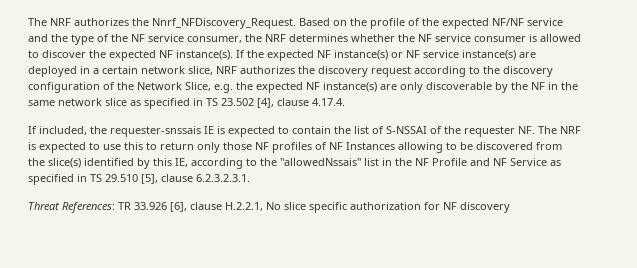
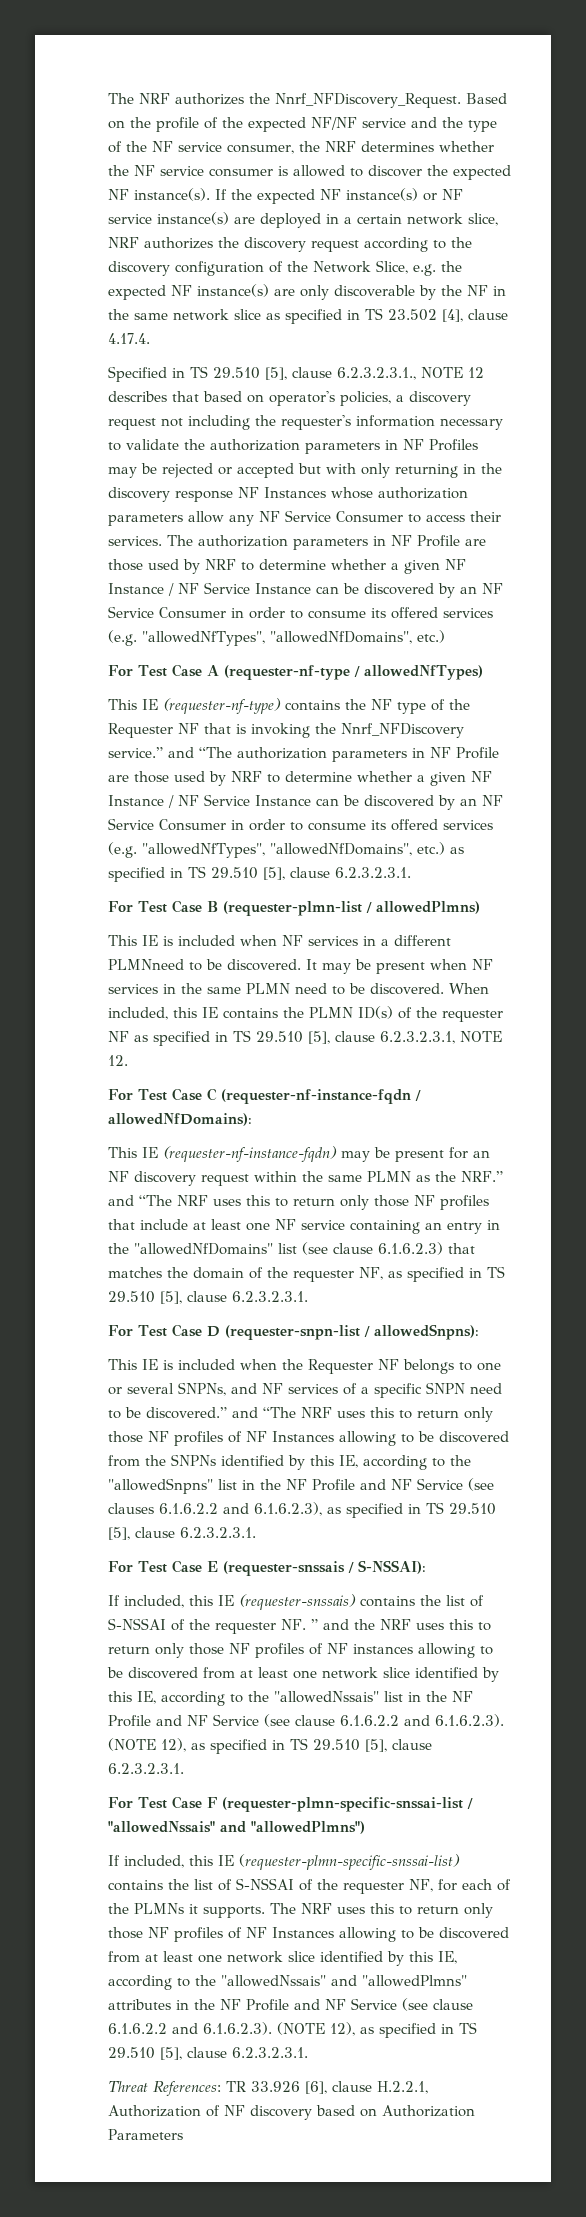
- If included, the requester-snssais IE is expected to contain the list of S-NSSAI of the requester NF. The NRF is expected to use this to return only those NF profiles of NF Instances allowing to be discovered from the slice(s) identified by this IE, according to the "allowedNssais" list in the NF Profile and NF Service as specified in TS 29.510 [5], clause 6.2.3.2.3.1.
+ Specified in TS 29.510 [5], clause 6.2.3.2.3.1., NOTE 12 describes that based on operator's policies, a discovery request not including the requester's information necessary to validate the authorization parameters in NF Profiles may be rejected or accepted but with only returning in the discovery response NF Instances whose authorization parameters allow any NF Service Consumer to access their services. The authorization parameters in NF Profile are those used by NRF to determine whether a given NF Instance / NF Service Instance can be discovered by an NF Service Consumer in order to consume its offered services (e.g. "allowedNfTypes", "allowedNfDomains", etc.)
+ For Test Case A (requester-nf-type / allowedNfTypes)
+ This IE (requester-nf-type) contains the NF type of the Requester NF that is invoking the Nnrf_NFDiscovery service.” and “The authorization parameters in NF Profile are those used by NRF to determine whether a given NF Instance / NF Service Instance can be discovered by an NF Service Consumer in order to consume its offered services (e.g. "allowedNfTypes", "allowedNfDomains", etc.) as specified in TS 29.510 [5], clause 6.2.3.2.3.1.
+ For Test Case B (requester-plmn-list / allowedPlmns)
+ This IE is included when NF services in a different PLMNneed to be discovered. It may be present when NF services in the same PLMN need to be discovered. When included, this IE contains the PLMN ID(s) of the requester NF as specified in TS 29.510 [5], clause 6.2.3.2.3.1, NOTE 12.
+ For Test Case C (requester-nf-instance-fqdn / allowedNfDomains):
+ This IE (requester-nf-instance-fqdn) may be present for an NF discovery request within the same PLMN as the NRF.” and “The NRF uses this to return only those NF profiles that include at least one NF service containing an entry in the "allowedNfDomains" list (see clause 6.1.6.2.3) that matches the domain of the requester NF, as specified in TS 29.510 [5], clause 6.2.3.2.3.1.
+ For Test Case D (requester-snpn-list / allowedSnpns):
+ This IE is included when the Requester NF belongs to one or several SNPNs, and NF services of a specific SNPN need to be discovered.” and “The NRF uses this to return only those NF profiles of NF Instances allowing to be discovered from the SNPNs identified by this IE, according to the "allowedSnpns" list in the NF Profile and NF Service (see clauses 6.1.6.2.2 and 6.1.6.2.3), as specified in TS 29.510 [5], clause 6.2.3.2.3.1.
+ For Test Case E (requester-snssais / S-NSSAI):
+ If included, this IE (requester-snssais) contains the list of S-NSSAI of the requester NF. ” and the NRF uses this to return only those NF profiles of NF instances allowing to be discovered from at least one network slice identified by this IE, according to the "allowedNssais" list in the NF Profile and NF Service (see clause 6.1.6.2.2 and 6.1.6.2.3). (NOTE 12), as specified in TS 29.510 [5], clause 6.2.3.2.3.1.
+ For Test Case F (requester-plmn-specific-snssai-list / "allowedNssais" and "allowedPlmns")
+ If included, this IE (requester-plmn-specific-snssai-list) contains the list of S-NSSAI of the requester NF, for each of the PLMNs it supports. The NRF uses this to return only those NF profiles of NF Instances allowing to be discovered from at least one network slice identified by this IE, according to the "allowedNssais" and "allowedPlmns" attributes in the NF Profile and NF Service (see clause 6.1.6.2.2 and 6.1.6.2.3). (NOTE 12), as specified in TS 29.510 [5], clause 6.2.3.2.3.1.
- Threat References: TR 33.926 [6], clause H.2.2.1, No slice specific authorization for NF discovery
+ Threat References: TR 33.926 [6], clause H.2.2.1, Authorization of NF discovery based on Authorization Parameters

